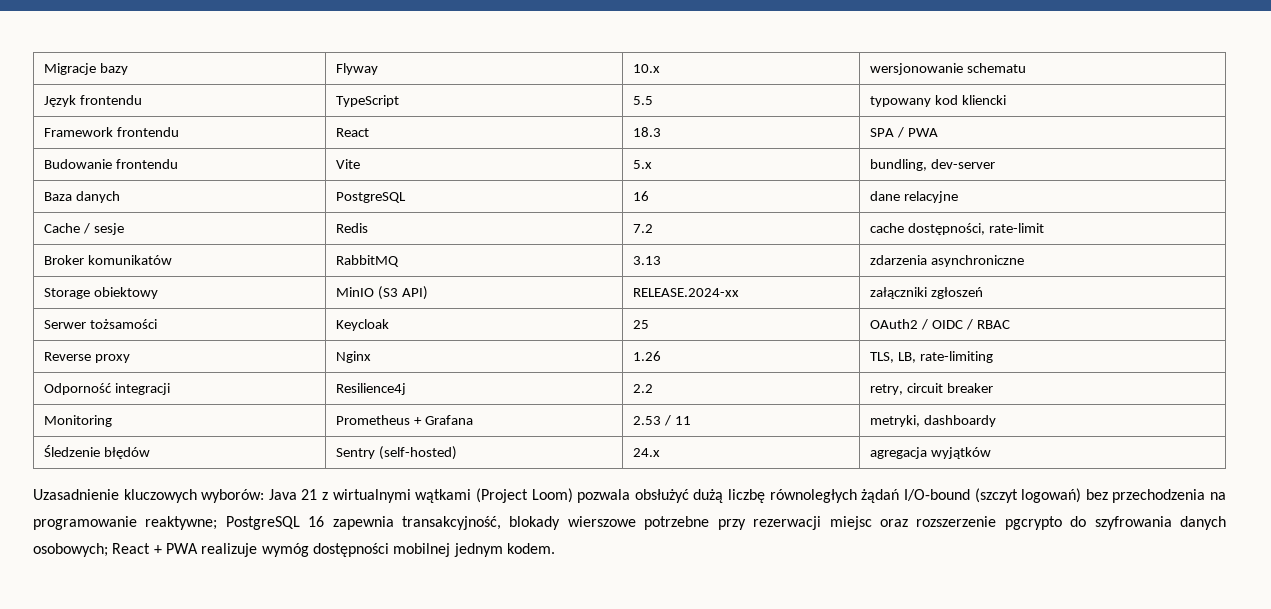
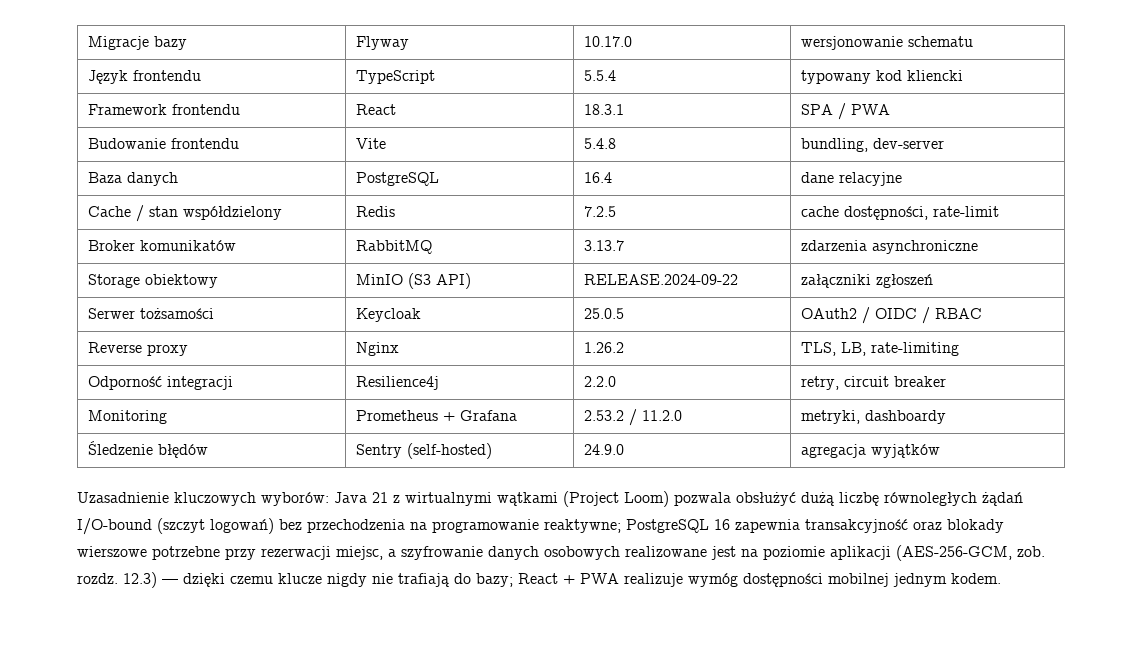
- Migracje bazy | Flyway | 10.x | wersjonowanie schematu
+ Migracje bazy | Flyway | 10.17.0 | wersjonowanie schematu
- Język frontendu | TypeScript | 5.5 | typowany kod kliencki
+ Język frontendu | TypeScript | 5.5.4 | typowany kod kliencki
- Framework frontendu | React | 18.3 | SPA / PWA
+ Framework frontendu | React | 18.3.1 | SPA / PWA
- Budowanie frontendu | Vite | 5.x | bundling, dev-server
+ Budowanie frontendu | Vite | 5.4.8 | bundling, dev-server
- Baza danych | PostgreSQL | 16 | dane relacyjne
+ Baza danych | PostgreSQL | 16.4 | dane relacyjne
- Cache / sesje | Redis | 7.2 | cache dostępności, rate-limit
+ Cache / stan współdzielony | Redis | 7.2.5 | cache dostępności, rate-limit
- Broker komunikatów | RabbitMQ | 3.13 | zdarzenia asynchroniczne
+ Broker komunikatów | RabbitMQ | 3.13.7 | zdarzenia asynchroniczne
- Storage obiektowy | MinIO (S3 API) | RELEASE.2024-xx | załączniki zgłoszeń
+ Storage obiektowy | MinIO (S3 API) | RELEASE.2024-09-22 | załączniki zgłoszeń
- Serwer tożsamości | Keycloak | 25 | OAuth2 / OIDC / RBAC
+ Serwer tożsamości | Keycloak | 25.0.5 | OAuth2 / OIDC / RBAC
- Reverse proxy | Nginx | 1.26 | TLS, LB, rate-limiting
+ Reverse proxy | Nginx | 1.26.2 | TLS, LB, rate-limiting
- Odporność integracji | Resilience4j | 2.2 | retry, circuit breaker
+ Odporność integracji | Resilience4j | 2.2.0 | retry, circuit breaker
- Monitoring | Prometheus + Grafana | 2.53 / 11 | metryki, dashboardy
+ Monitoring | Prometheus + Grafana | 2.53.2 / 11.2.0 | metryki, dashboardy
- Śledzenie błędów | Sentry (self-hosted) | 24.x | agregacja wyjątków
+ Śledzenie błędów | Sentry (self-hosted) | 24.9.0 | agregacja wyjątków
- Uzasadnienie kluczowych wyborów: Java 21 z wirtualnymi wątkami (Project Loom) pozwala obsłużyć dużą liczbę równoległych żądań I/O-bound (szczyt logowań) bez przechodzenia na programowanie reaktywne; PostgreSQL 16 zapewnia transakcyjność, blokady wierszowe potrzebne przy rezerwacji miejsc oraz rozszerzenie pgcrypto do szyfrowania danych osobowych; React + PWA realizuje wymóg dostępności mobilnej jednym kodem.
+ Uzasadnienie kluczowych wyborów: Java 21 z wirtualnymi wątkami (Project Loom) pozwala obsłużyć dużą liczbę równoległych żądań I/O-bound (szczyt logowań) bez przechodzenia na programowanie reaktywne; PostgreSQL 16 zapewnia transakcyjność oraz blokady wierszowe potrzebne przy rezerwacji miejsc, a szyfrowanie danych osobowych realizowane jest na poziomie aplikacji (AES-256-GCM, zob. rozdz. 12.3) — dzięki czemu klucze nigdy nie trafiają do bazy; React + PWA realizuje wymóg dostępności mobilnej jednym kodem.

